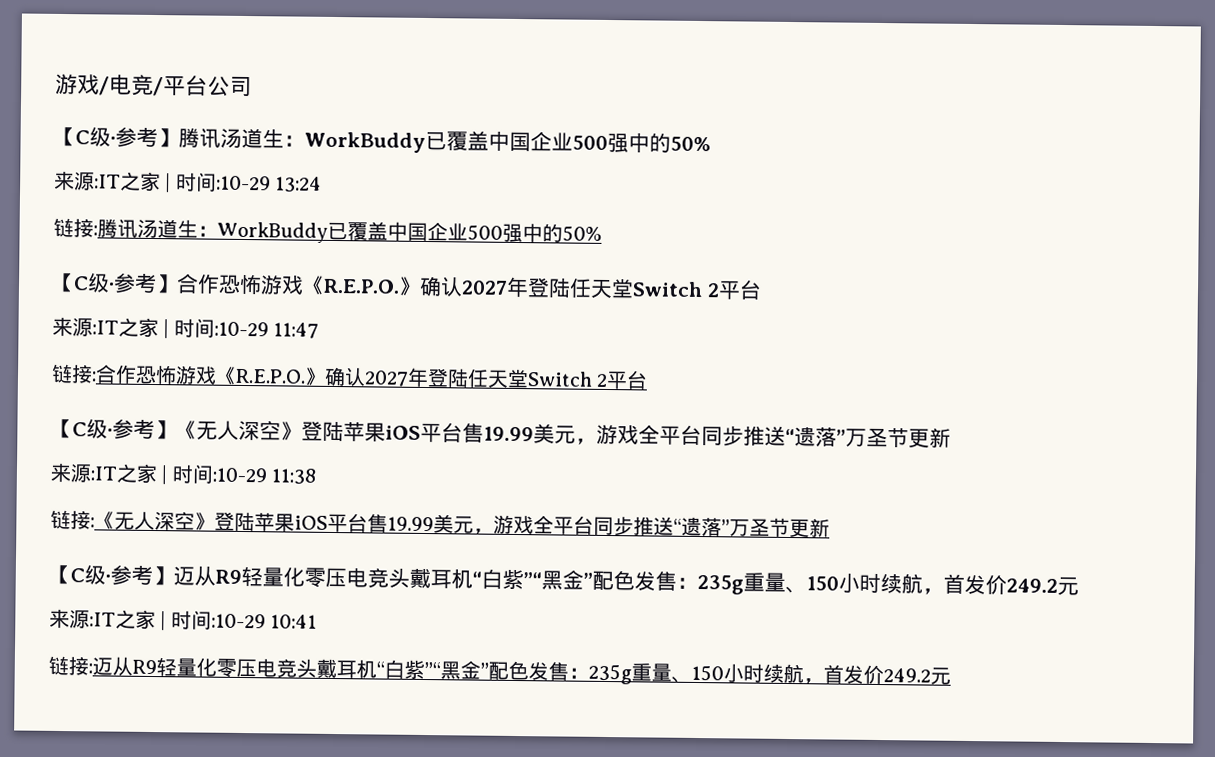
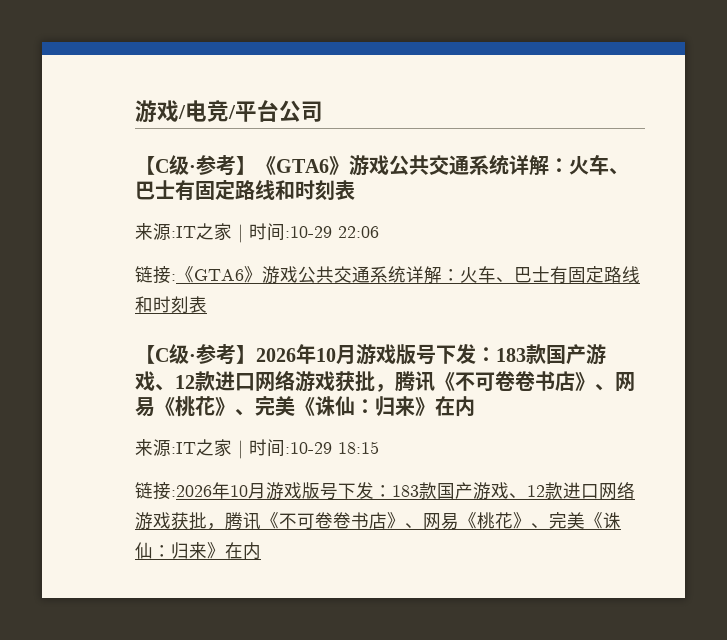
- 【C级·参考】腾讯汤道生：WorkBuddy已覆盖中国企业500强中的50%
- 来源:IT之家 | 时间:10-29 13:24
- 链接:腾讯汤道生：WorkBuddy已覆盖中国企业500强中的50%
- 【C级·参考】合作恐怖游戏《R.E.P.O.》确认2027年登陆任天堂Switch 2平台
- 来源:IT之家 | 时间:10-29 11:47
- 链接:合作恐怖游戏《R.E.P.O.》确认2027年登陆任天堂Switch 2平台
- 【C级·参考】《无人深空》登陆苹果iOS平台售19.99美元，游戏全平台同步推送“遗落”万圣节更新
- 来源:IT之家 | 时间:10-29 11:38
- 链接:《无人深空》登陆苹果iOS平台售19.99美元，游戏全平台同步推送“遗落”万圣节更新
- 【C级·参考】迈从R9轻量化零压电竞头戴耳机“白紫”“黑金”配色发售：235g重量、150小时续航，首发价249.2元
- 来源:IT之家 | 时间:10-29 10:41
- 链接:迈从R9轻量化零压电竞头戴耳机“白紫”“黑金”配色发售：235g重量、150小时续航，首发价249.2元
+ 【C级·参考】《GTA6》游戏公共交通系统详解：火车、巴士有固定路线和时刻表
+ 来源:IT之家 | 时间:10-29 22:06
+ 链接:《GTA6》游戏公共交通系统详解：火车、巴士有固定路线和时刻表
+ 【C级·参考】2026年10月游戏版号下发：183款国产游戏、12款进口网络游戏获批，腾讯《不可卷卷书店》、网易《桃花》、完美《诛仙：归来》在内
+ 来源:IT之家 | 时间:10-29 18:15
+ 链接:2026年10月游戏版号下发：183款国产游戏、12款进口网络游戏获批，腾讯《不可卷卷书店》、网易《桃花》、完美《诛仙：归来》在内

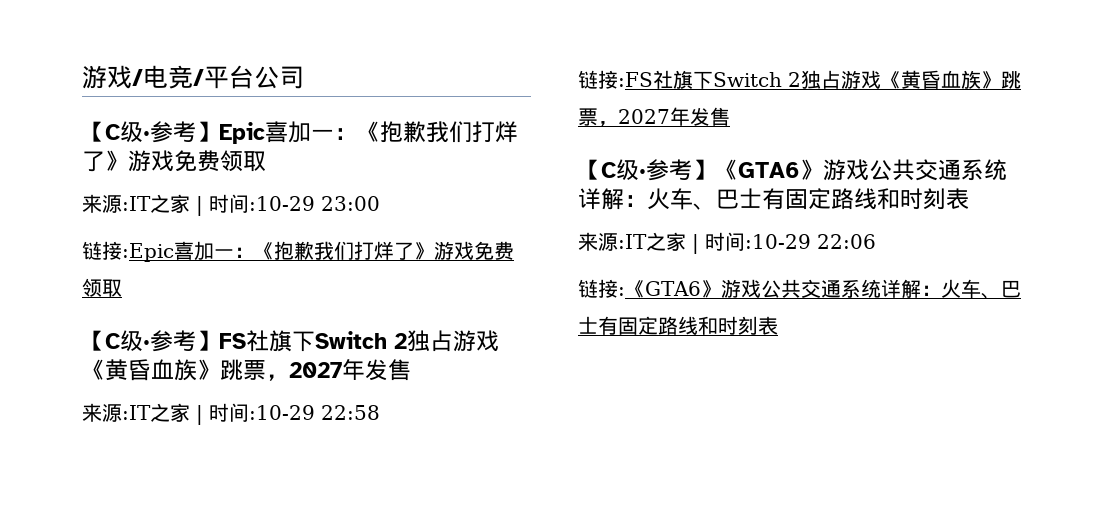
+ 【C级·参考】Epic喜加一：《抱歉我们打烊了》游戏免费领取
+ 来源:IT之家 | 时间:10-29 23:00
+ 链接:Epic喜加一：《抱歉我们打烊了》游戏免费领取
+ 【C级·参考】FS社旗下Switch 2独占游戏《黄昏血族》跳票，2027年发售
+ 来源:IT之家 | 时间:10-29 22:58
+ 链接:FS社旗下Switch 2独占游戏《黄昏血族》跳票，2027年发售
- 【C级·参考】2026年10月游戏版号下发：183款国产游戏、12款进口网络游戏获批，腾讯《不可卷卷书店》、网易《桃花》、完美《诛仙：归来》在内
- 来源:IT之家 | 时间:10-29 18:15
- 链接:2026年10月游戏版号下发：183款国产游戏、12款进口网络游戏获批，腾讯《不可卷卷书店》、网易《桃花》、完美《诛仙：归来》在内

